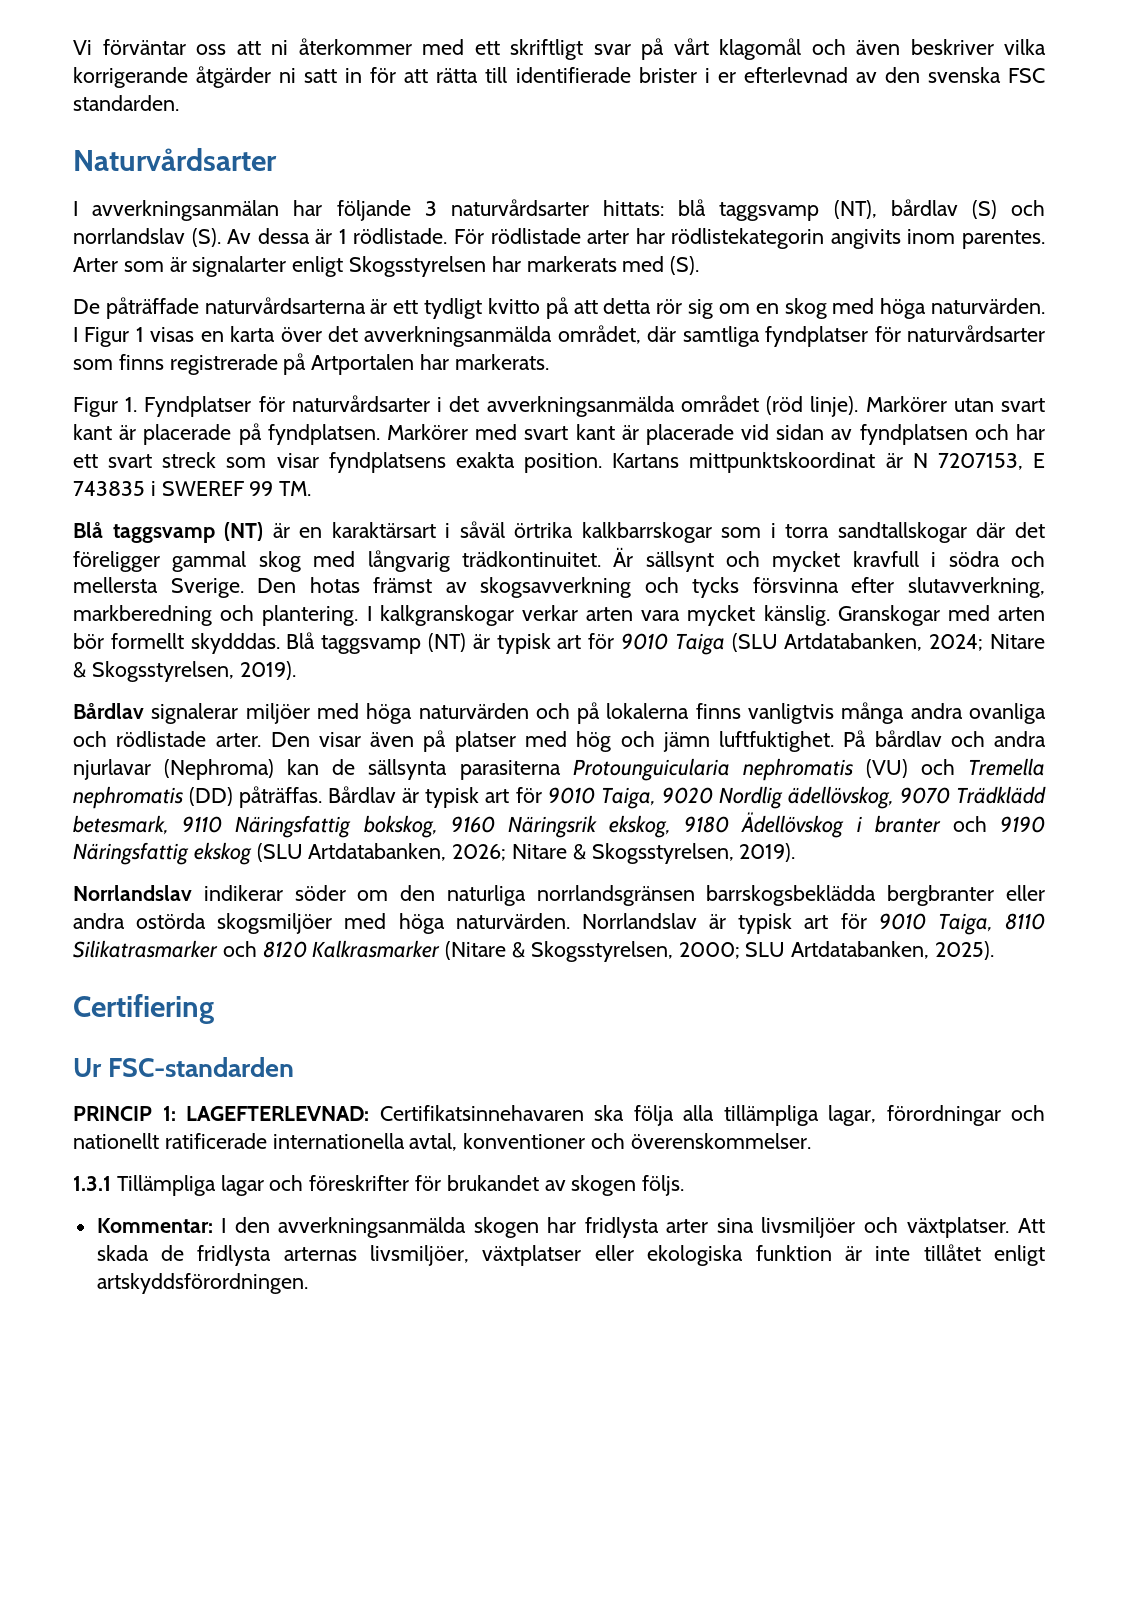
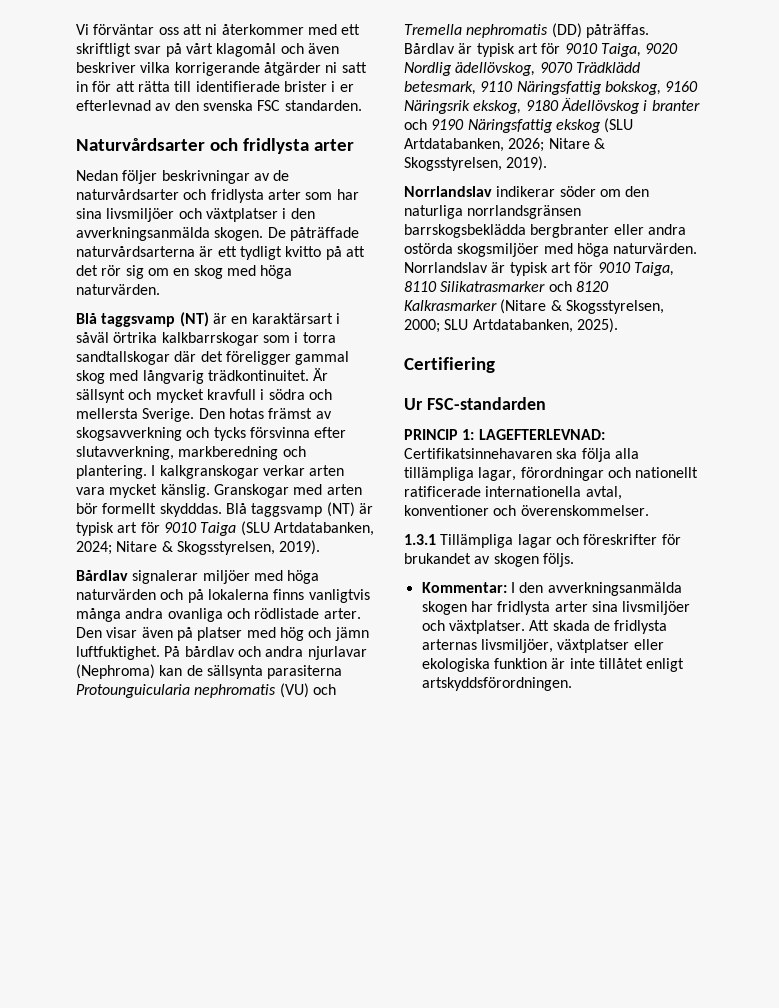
- Naturvårdsarter
- I avverkningsanmälan har följande 3 naturvårdsarter hittats: blå taggsvamp (NT), bårdlav (S) och norrlandslav (S). Av dessa är 1 rödlistade. För rödlistade arter har rödlistekategorin angivits inom parentes. Arter som är signalarter enligt Skogsstyrelsen har markerats med (S).
- De påträffade naturvårdsarterna är ett tydligt kvitto på att detta rör sig om en skog med höga naturvärden. I Figur 1 visas en karta över det avverkningsanmälda området, där samtliga fyndplatser för naturvårdsarter som finns registrerade på Artportalen har markerats.
- Figur 1. Fyndplatser för naturvårdsarter i det avverkningsanmälda området (röd linje). Markörer utan svart kant är placerade på fyndplatsen. Markörer med svart kant är placerade vid sidan av fyndplatsen och har ett svart streck som visar fyndplatsens exakta position. Kartans mittpunktskoordinat är N 7207153, E 743835 i SWEREF 99 TM.
+ Naturvårdsarter och fridlysta arter
+ Nedan följer beskrivningar av de naturvårdsarter och fridlysta arter som har sina livsmiljöer och växtplatser i den avverkningsanmälda skogen. De påträffade naturvårdsarterna är ett tydligt kvitto på att det rör sig om en skog med höga naturvärden.

